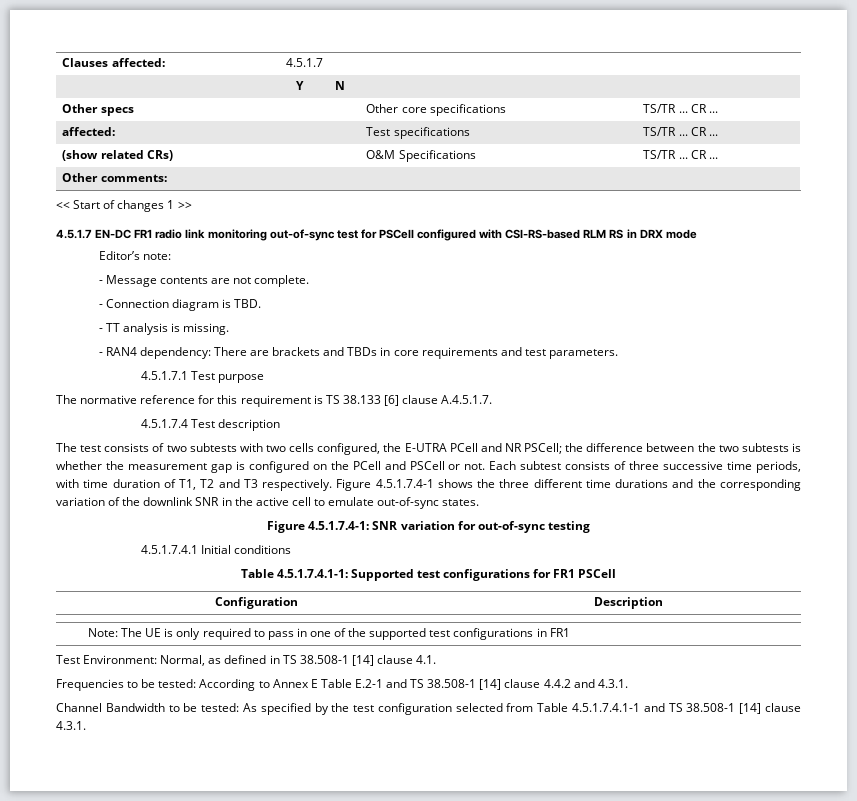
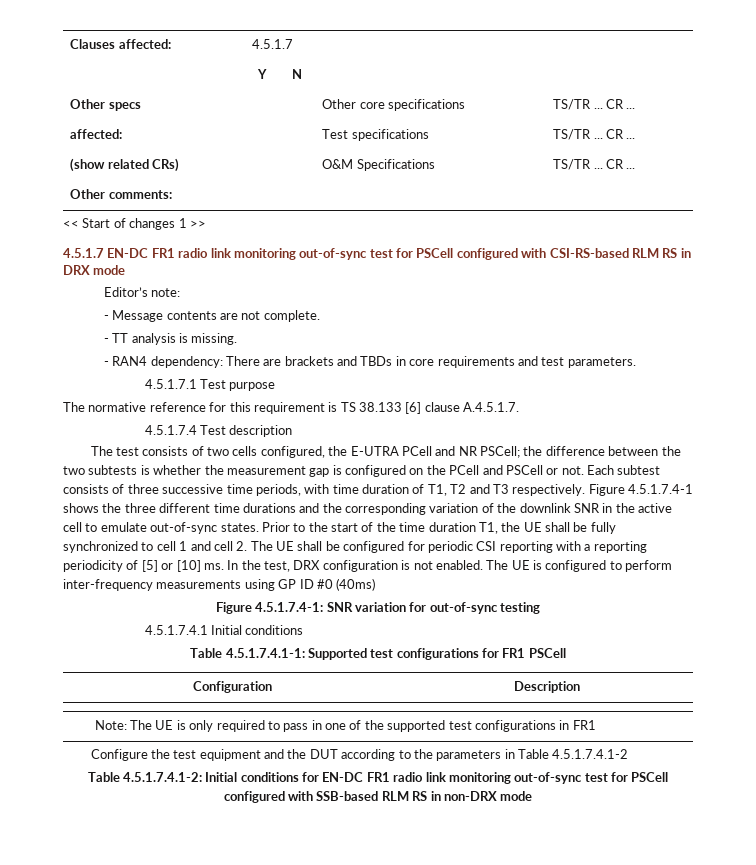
- - Connection diagram is TBD.
- The test consists of two subtests with two cells configured, the E-UTRA PCell and NR PSCell; the difference between the two subtests is whether the measurement gap is configured on the PCell and PSCell or not.
+ The test consists of two cells configured, the E-UTRA PCell and NR PSCell; the difference between the two subtests is whether the measurement gap is configured on the PCell and PSCell or not.
+ Prior to the start of the time duration T1, the UE shall be fully synchronized to cell 1 and cell 2. The UE shall be configured for periodic CSI reporting with a reporting periodicity of [5] or [10] ms. In the test, DRX configuration is not enabled. The UE is configured to perform inter-frequency measurements using GP ID #0 (40ms)
- Test Environment: Normal, as defined in TS 38.508-1 [14] clause 4.1.
- Frequencies to be tested: According to Annex E Table E.2-1 and TS 38.508-1 [14] clause 4.4.2 and 4.3.1.
- Channel Bandwidth to be tested: As specified by the test configuration selected from Table 4.5.1.7.4.1-1 and TS 38.508-1 [14] clause 4.3.1.
+ Configure the test equipment and the DUT according to the parameters in Table 4.5.1.7.4.1-2
+ Table 4.5.1.7.4.1-2: Initial conditions for EN-DC FR1 radio link monitoring out-of-sync test for PSCell configured with SSB-based RLM RS in non-DRX mode

